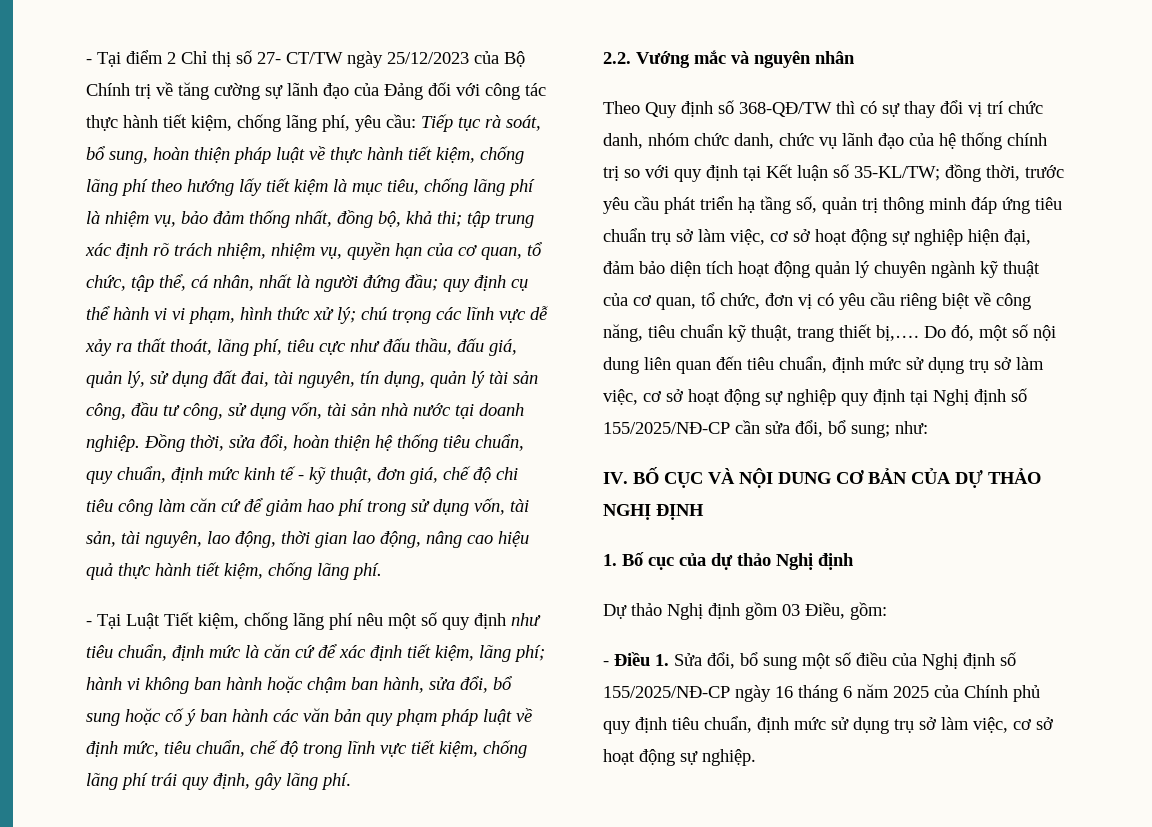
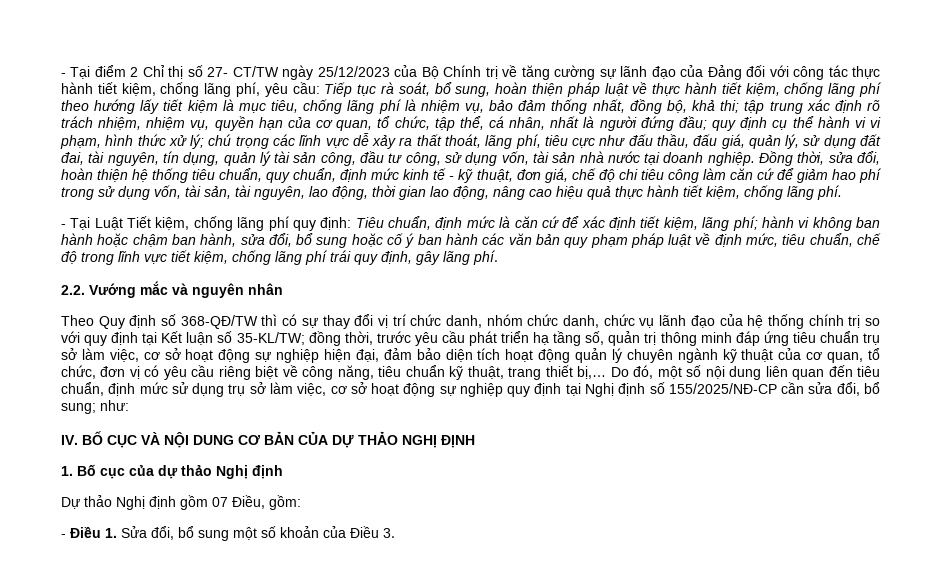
- - Tại Luật Tiết kiệm, chống lãng phí nêu một số quy định như tiêu chuẩn, định mức là căn cứ để xác định tiết kiệm, lãng phí;
+ - Tại Luật Tiết kiệm, chống lãng phí quy định: Tiêu chuẩn, định mức là căn cứ để xác định tiết kiệm, lãng phí;
- đồng thời, trước yêu cầu phát triển hạ tầng số, quản trị thông minh đáp ứng tiêu chuẩn trụ sở làm việc, cơ sở hoạt động sự nghiệp hiện đại, đảm bảo diện tích hoạt động quản lý chuyên ngành kỹ thuật của cơ quan, tổ chức, đơn vị có yêu cầu riêng biệt về công năng, tiêu chuẩn kỹ thuật, trang thiết bị,….
+ đồng thời, trước yêu cầu phát triển hạ tầng số, quản trị thông minh đáp ứng tiêu chuẩn trụ sở làm việc, cơ sở hoạt động sự nghiệp hiện đại, đảm bảo diện tích hoạt động quản lý chuyên ngành kỹ thuật của cơ quan, tổ chức, đơn vị có yêu cầu riêng biệt về công năng, tiêu chuẩn kỹ thuật, trang thiết bị,…
- Dự thảo Nghị định gồm 03 Điều, gồm:
+ Dự thảo Nghị định gồm 07 Điều, gồm:
- - Điều 1. Sửa đổi, bổ sung một số điều của Nghị định số 155/2025/NĐ-CP ngày 16 tháng 6 năm 2025 của Chính phủ quy định tiêu chuẩn, định mức sử dụng trụ sở làm việc, cơ sở hoạt động sự nghiệp.
+ - Điều 1. Sửa đổi, bổ sung một số khoản của Điều 3.

